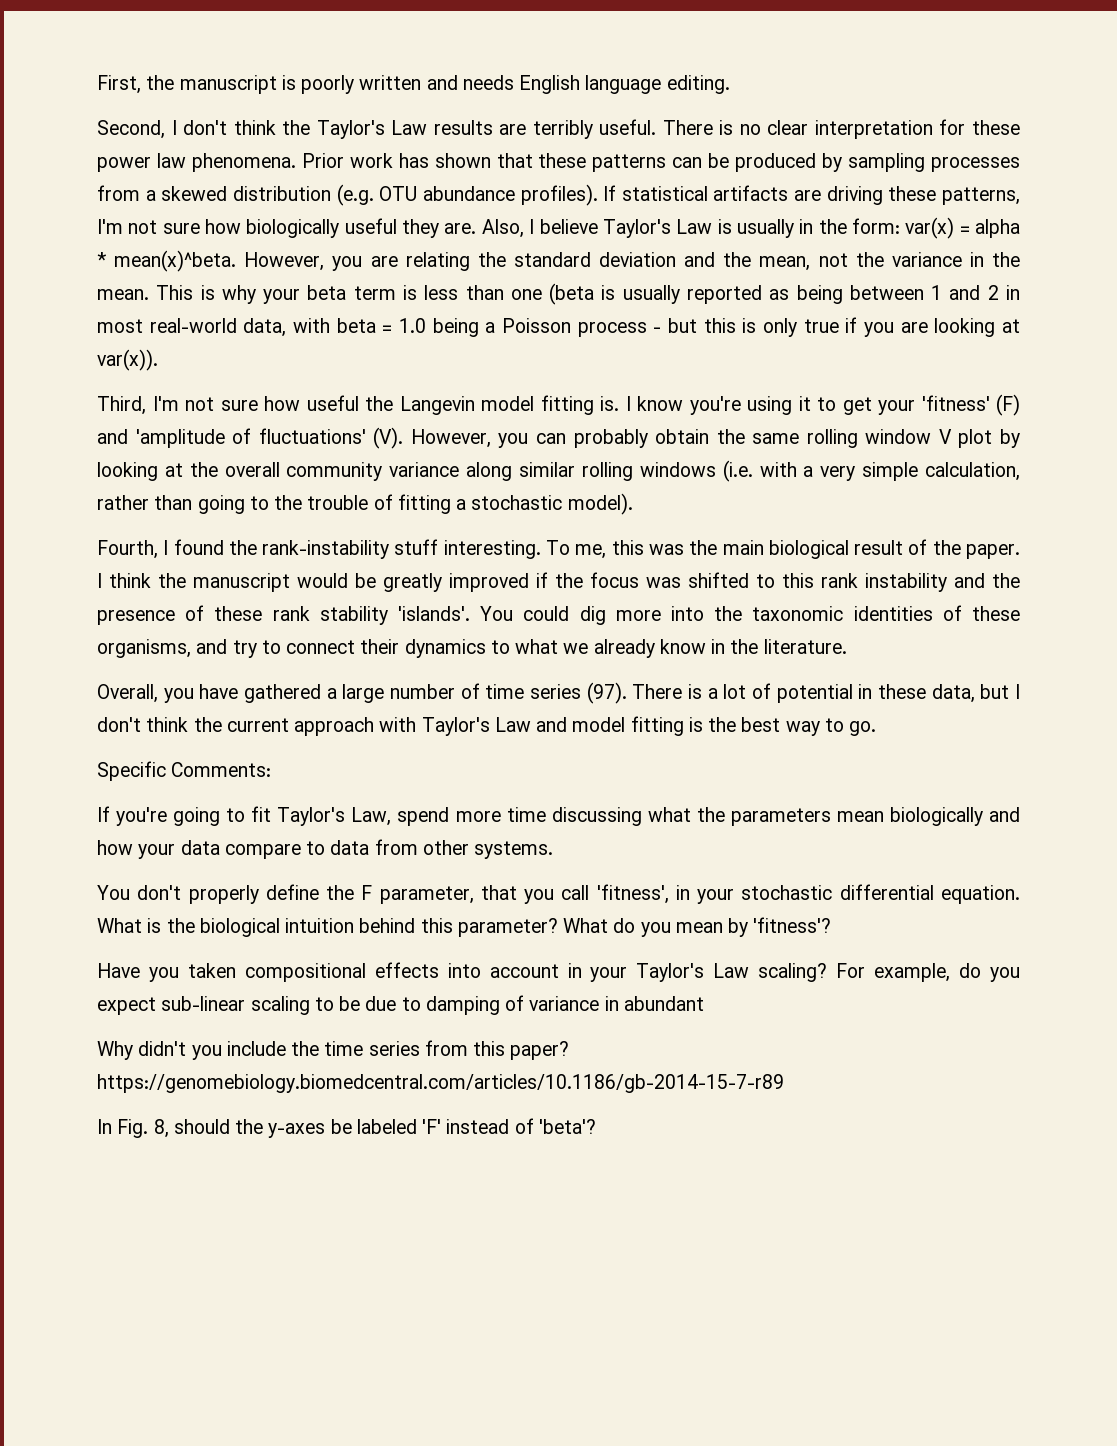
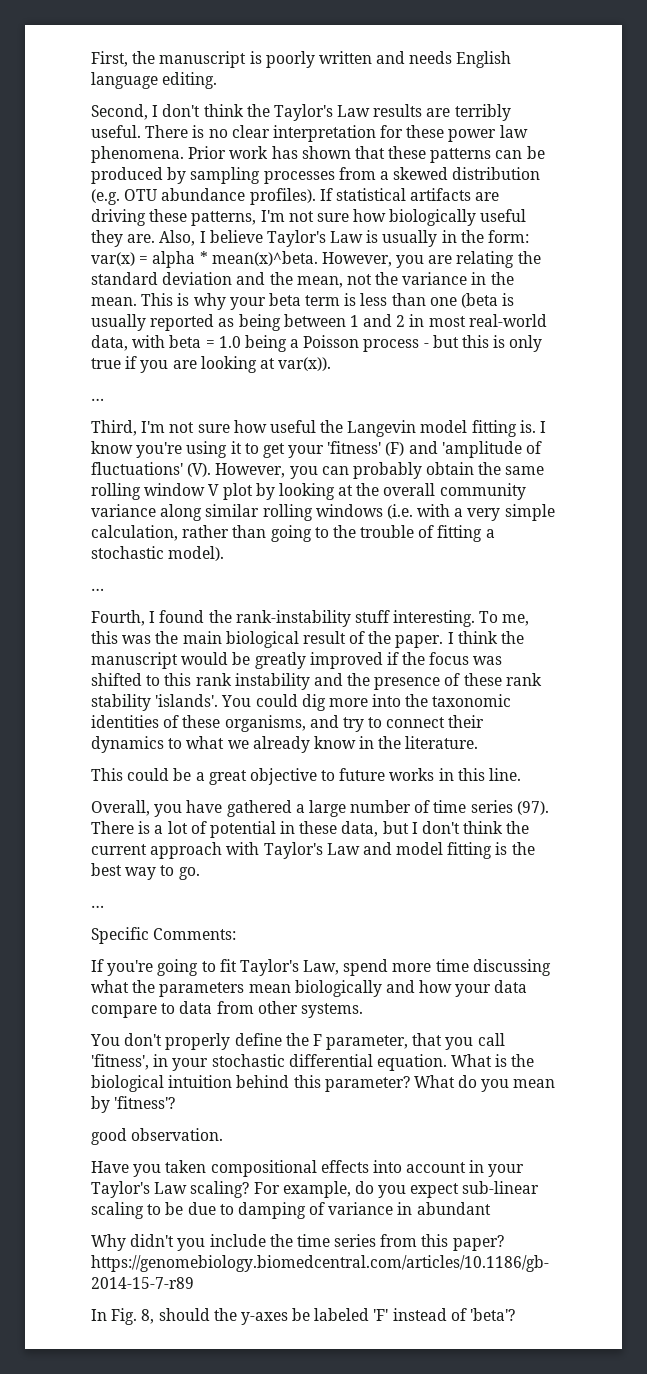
  This is why your beta term is less than one (beta is usually reported as being between 1 and 2 in most real-world data, with beta = 1.0 being a Poisson process - but this is only true if you are looking at var(x)).
+ …
  I know you're using it to get your 'fitness' (F) and 'amplitude of fluctuations' (V). However, you can probably obtain the same rolling window V plot by looking at the overall community variance along similar rolling windows (i.e. with a very simple calculation, rather than going to the trouble of fitting a stochastic model).
+ …
+ This could be a great objective to future works in this line.
  There is a lot of potential in these data, but I don't think the current approach with Taylor's Law and model fitting is the best way to go.
+ …
+ good observation.

